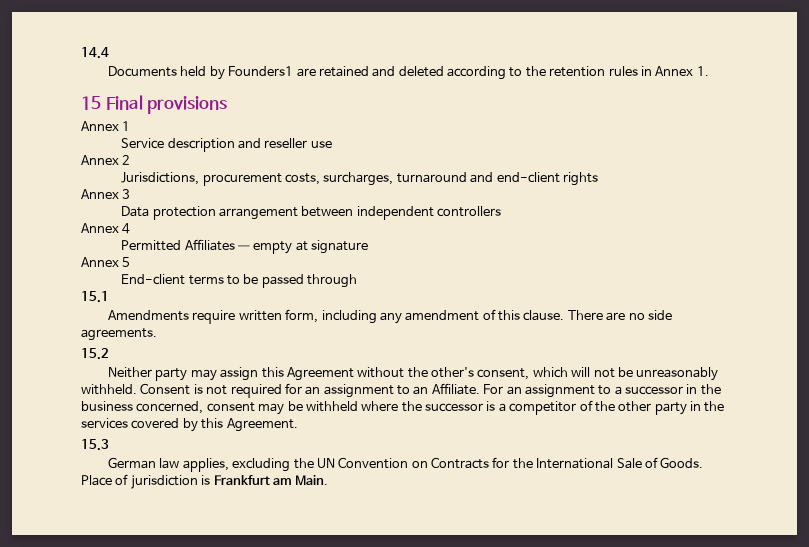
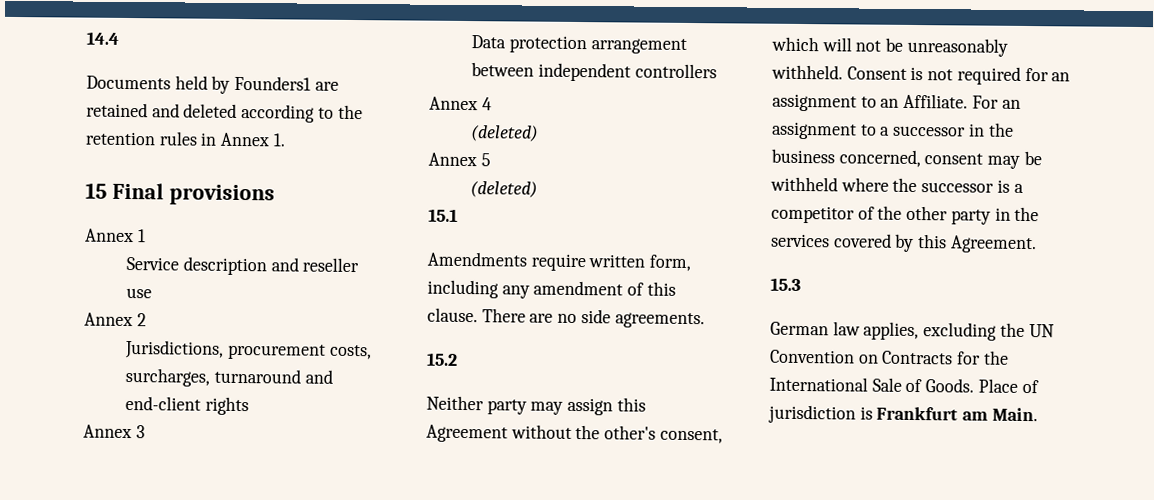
  Annex 4
- Permitted Affiliates — empty at signature
+ (deleted)
  Annex 5
- End-client terms to be passed through
+ (deleted)

